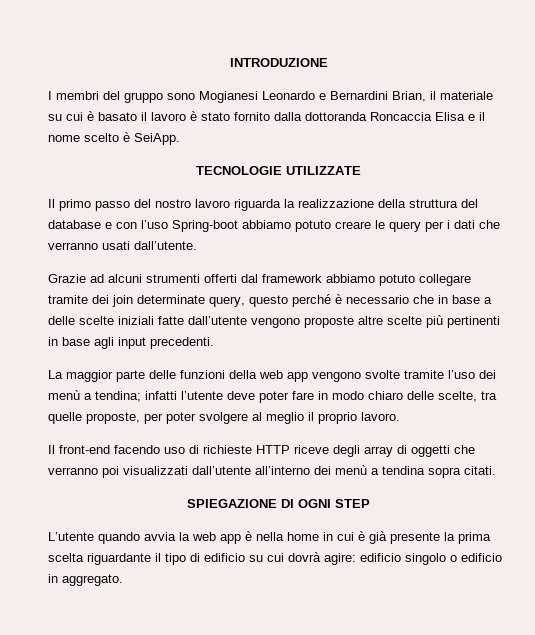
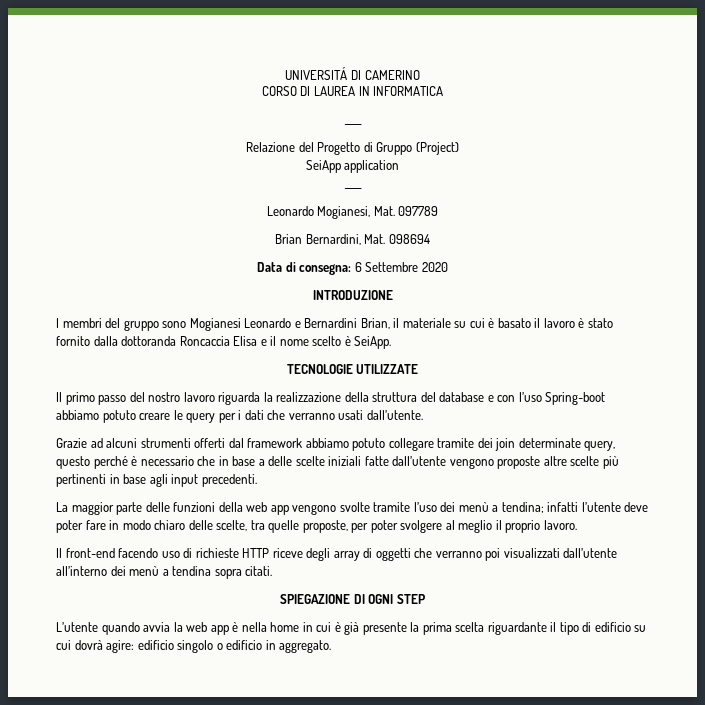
+ UNIVERSITÁ DI CAMERINO
+ CORSO DI LAUREA IN INFORMATICA
+ ____
+ Relazione del Progetto di Gruppo (Project)
+ SeiApp application
+ ____
+ Leonardo Mogianesi, Mat. 097789
+ Brian Bernardini, Mat. 098694
+ Data di consegna: 6 Settembre 2020

